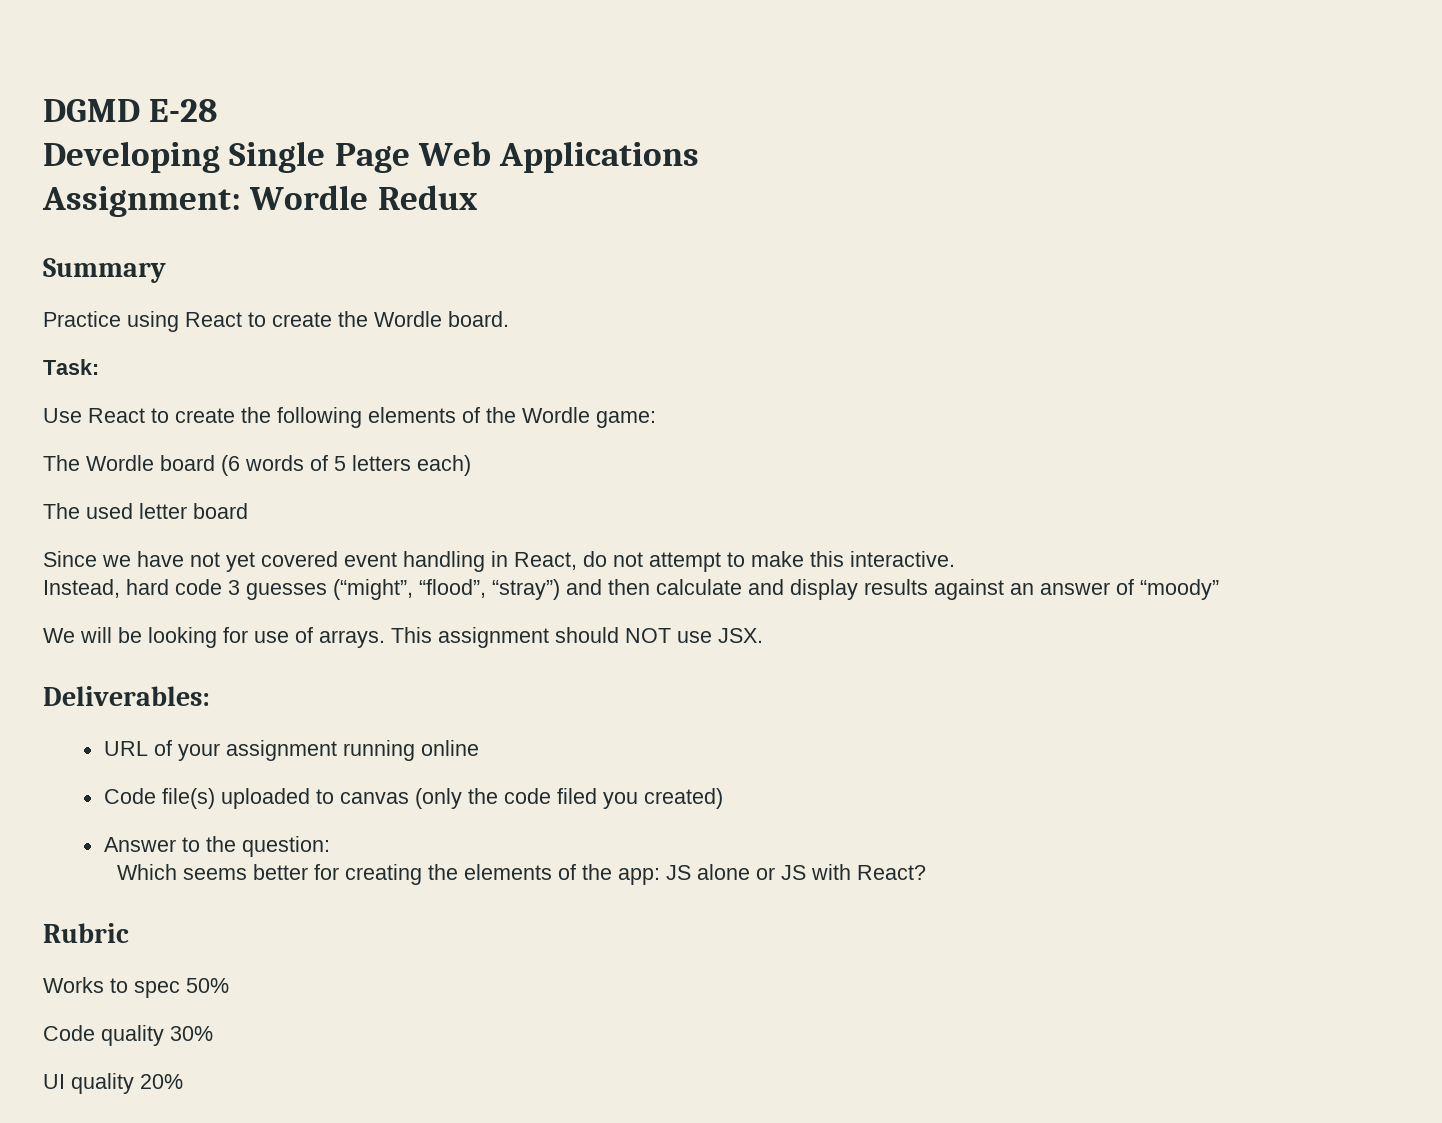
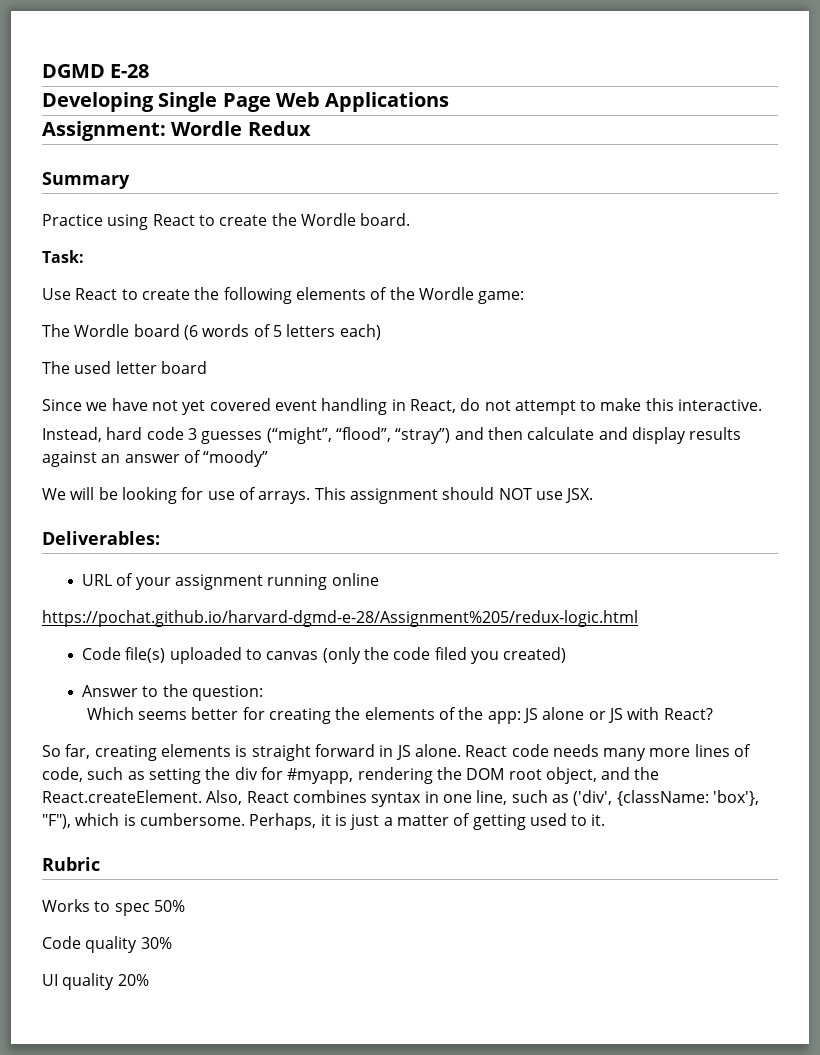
+ https://pochat.github.io/harvard-dgmd-e-28/Assignment%205/redux-logic.html
+ So far, creating elements is straight forward in JS alone. React code needs many more lines of code, such as setting the div for #myapp, rendering the DOM root object, and the React.createElement. Also, React combines syntax in one line, such as ('div', {className: 'box'}, "F"), which is cumbersome. Perhaps, it is just a matter of getting used to it.

